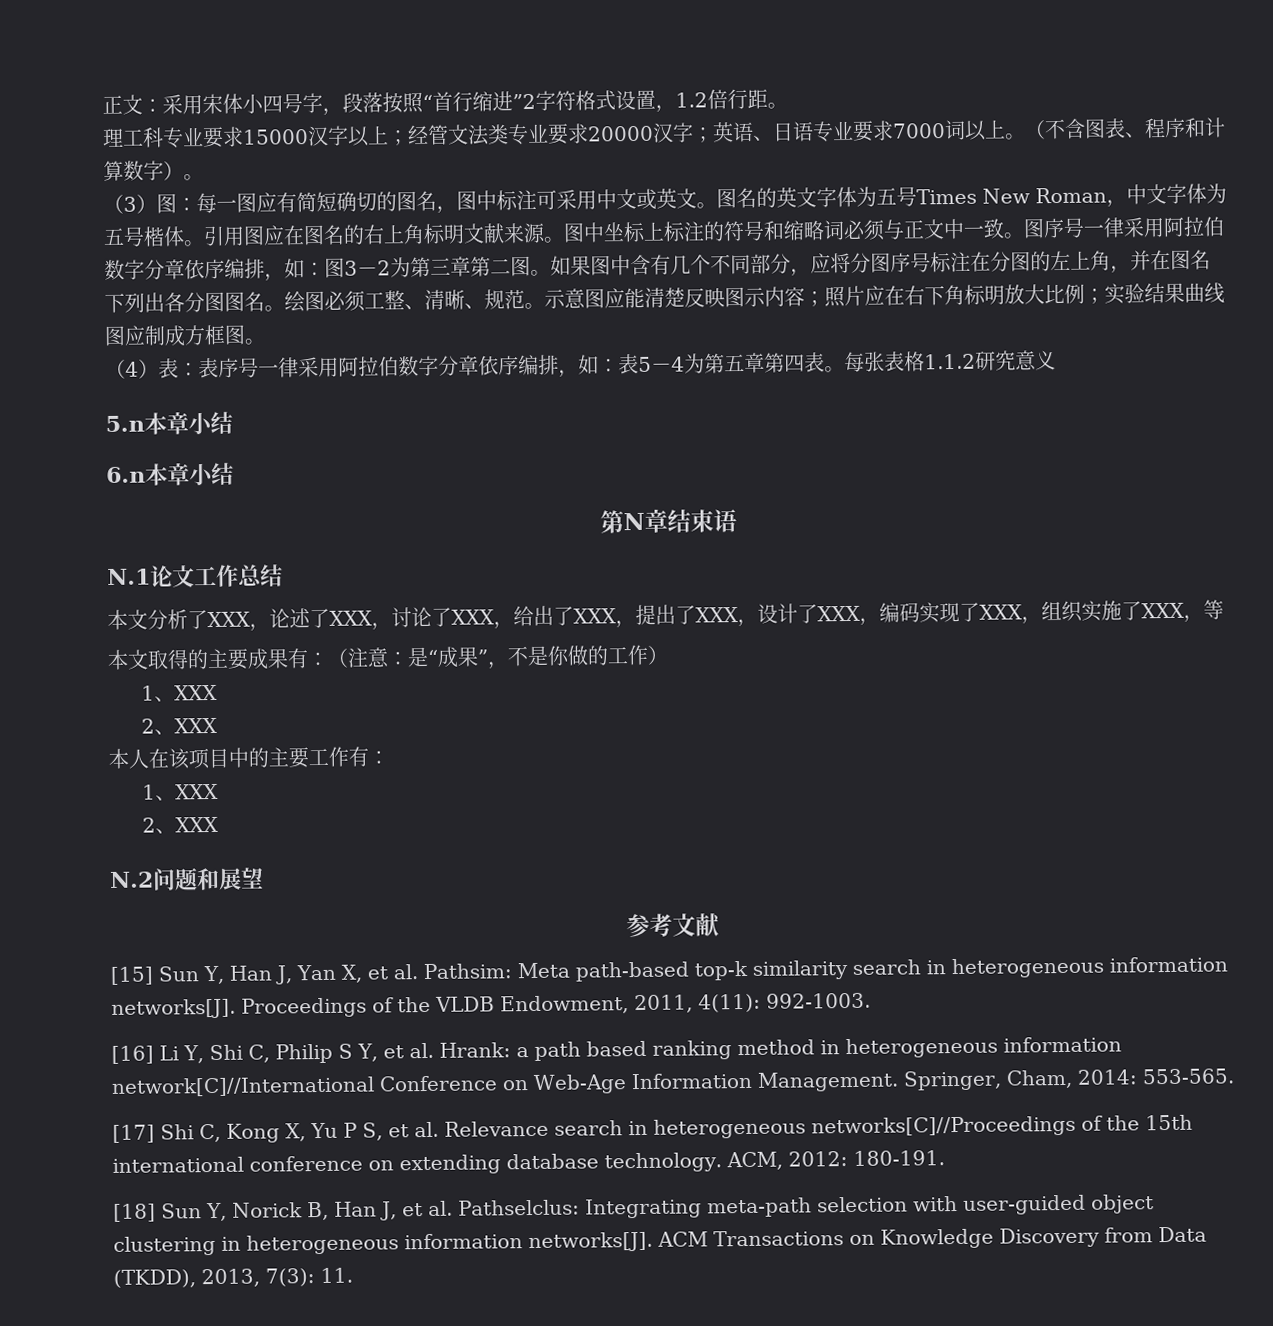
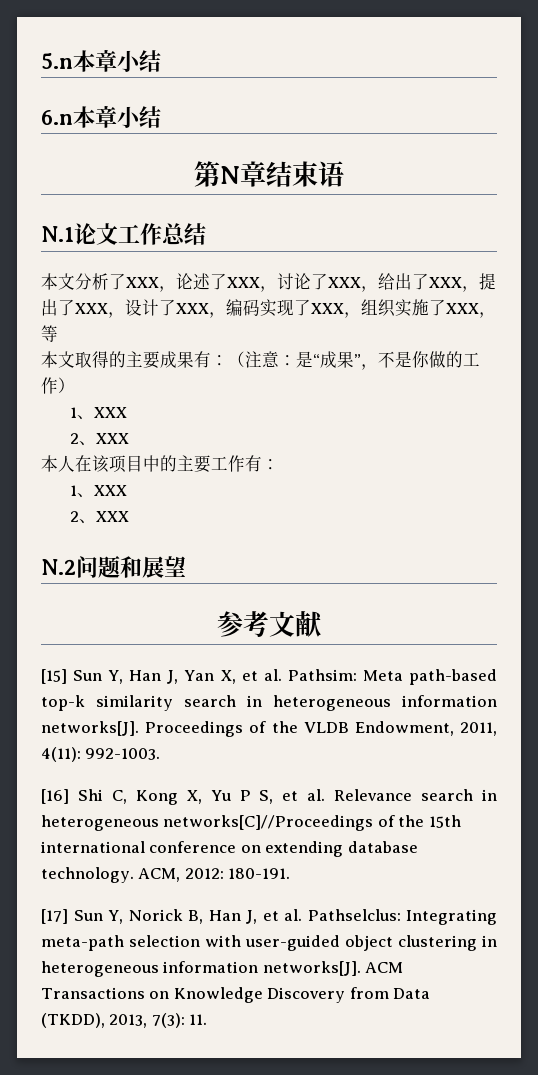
- 正文：采用宋体小四号字，段落按照“首行缩进”2字符格式设置，1.2倍行距。
- 理工科专业要求15000汉字以上；经管文法类专业要求20000汉字；英语、日语专业要求7000词以上。（不含图表、程序和计算数字）。
- （3）图：每一图应有简短确切的图名，图中标注可采用中文或英文。图名的英文字体为五号Times New Roman，中文字体为五号楷体。引用图应在图名的右上角标明文献来源。图中坐标上标注的符号和缩略词必须与正文中一致。图序号一律采用阿拉伯数字分章依序编排，如：图3－2为第三章第二图。如果图中含有几个不同部分，应将分图序号标注在分图的左上角，并在图名下列出各分图图名。绘图必须工整、清晰、规范。示意图应能清楚反映图示内容；照片应在右下角标明放大比例；实验结果曲线图应制成方框图。
- （4）表：表序号一律采用阿拉伯数字分章依序编排，如：表5－4为第五章第四表。每张表格1.1.2研究意义
- [16] Li Y, Shi C, Philip S Y, et al. Hrank: a path based ranking method in heterogeneous information network[C]//International Conference on Web-Age Information Management. Springer, Cham, 2014: 553-565.
- [17] Shi C, Kong X, Yu P S, et al. Relevance search in heterogeneous networks[C]//Proceedings of the 15th international conference on extending database technology.
+ [16] Shi C, Kong X, Yu P S, et al. Relevance search in heterogeneous networks[C]//Proceedings of the 15th international conference on extending database technology.
- [18] Sun Y, Norick B, Han J, et al. Pathselclus: Integrating meta-path selection with user-guided object clustering in heterogeneous information networks[J].
+ [17] Sun Y, Norick B, Han J, et al. Pathselclus: Integrating meta-path selection with user-guided object clustering in heterogeneous information networks[J].

